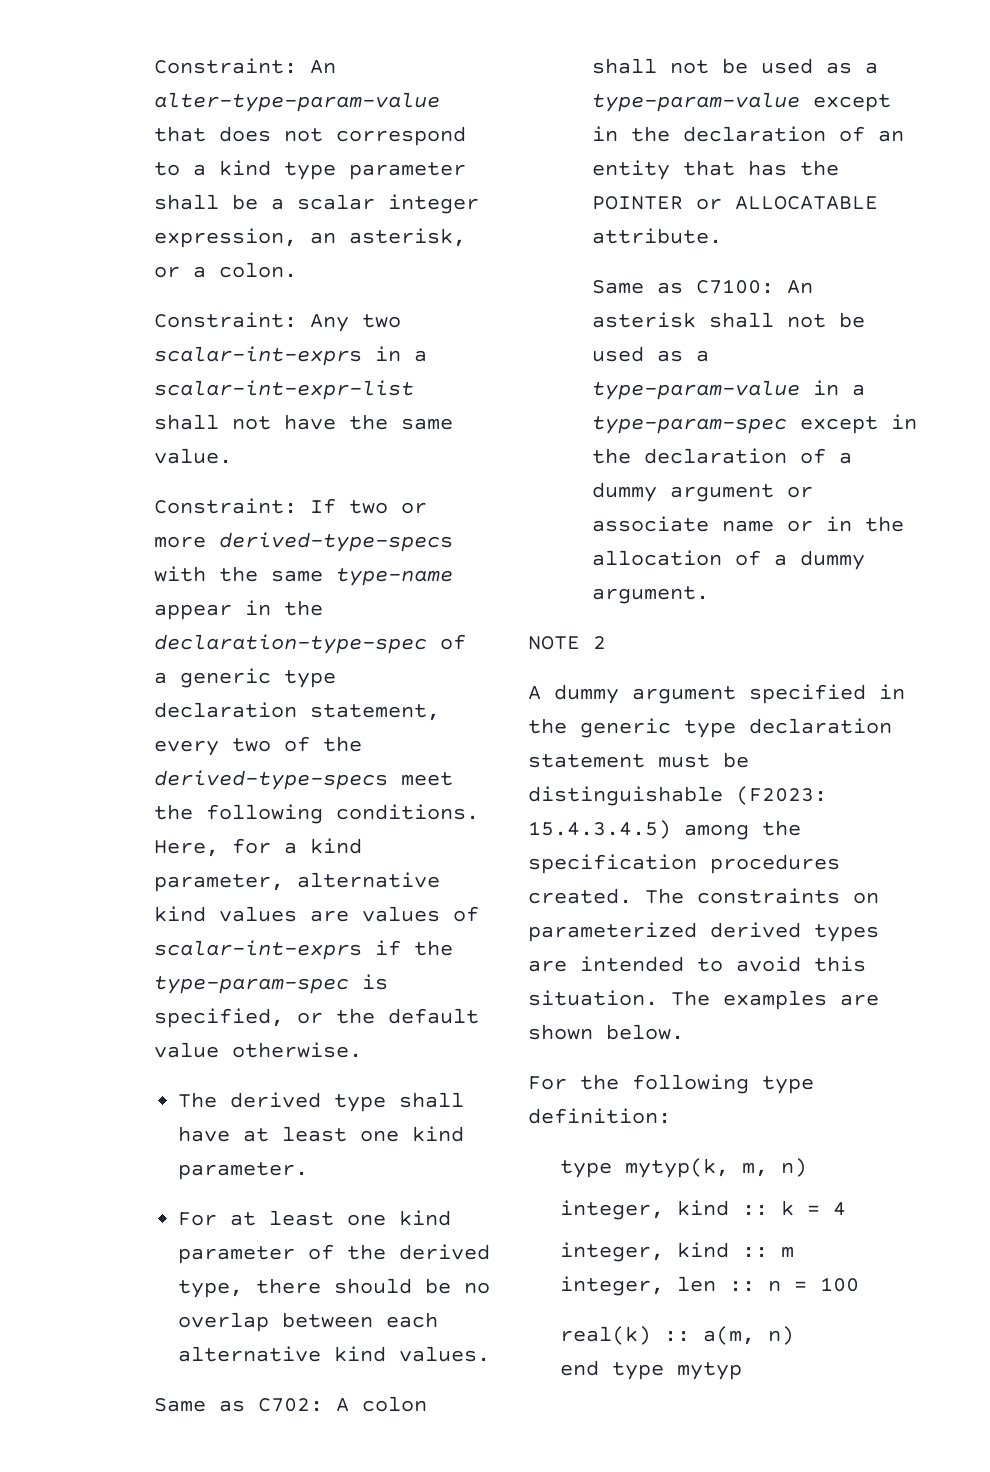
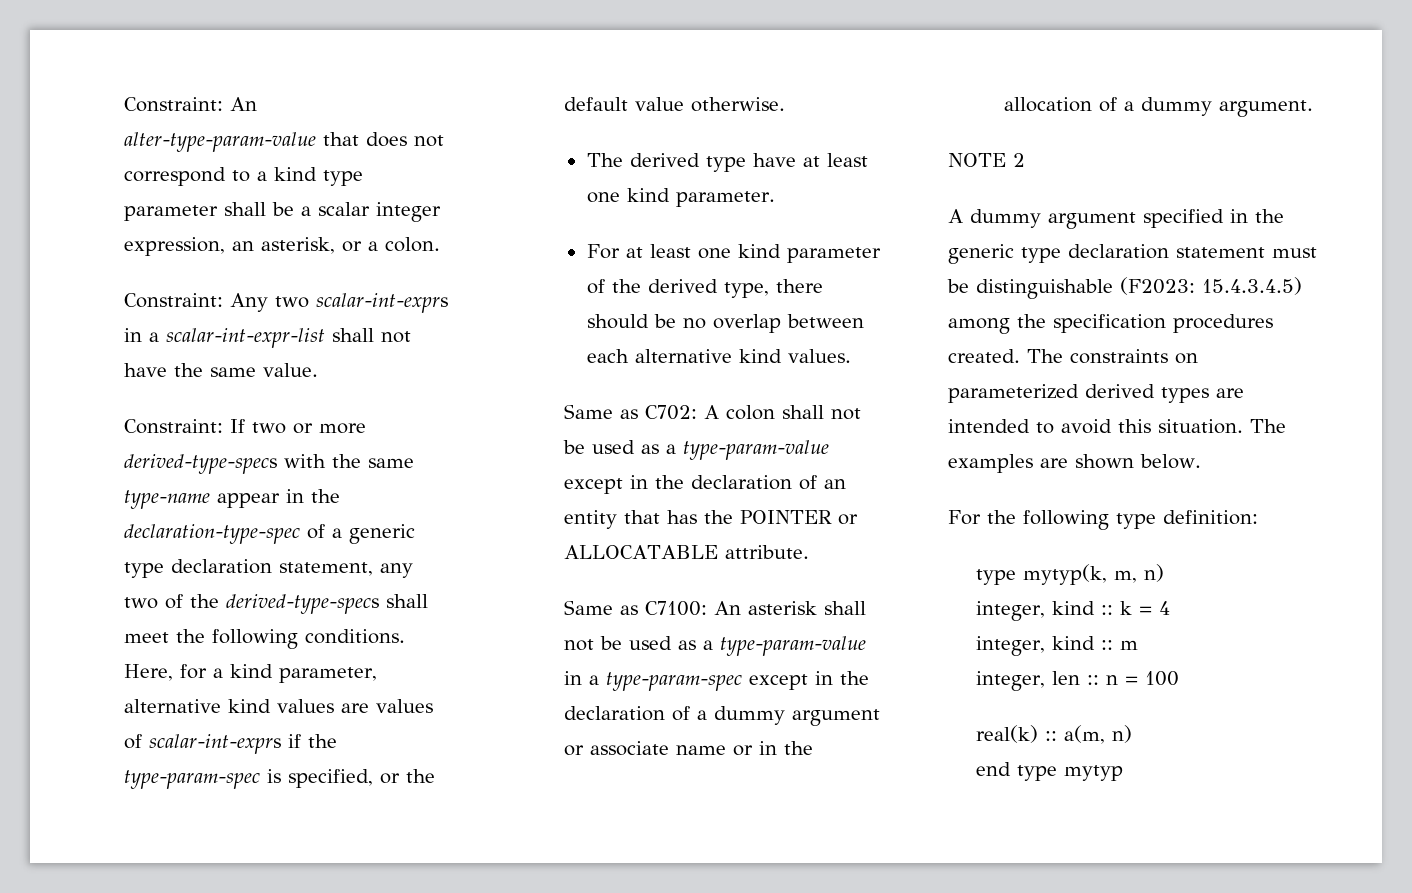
- Constraint: If two or more derived-type-specs with the same type-name appear in the declaration-type-spec of a generic type declaration statement, every two of the derived-type-specs meet the following conditions.
+ Constraint: If two or more derived-type-specs with the same type-name appear in the declaration-type-spec of a generic type declaration statement, any two of the derived-type-specs shall meet the following conditions.
- The derived type shall have at least one kind parameter.
+ The derived type have at least one kind parameter.

